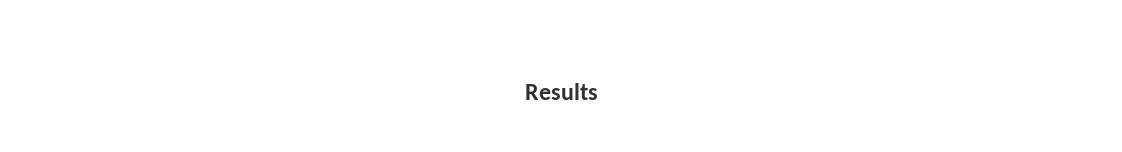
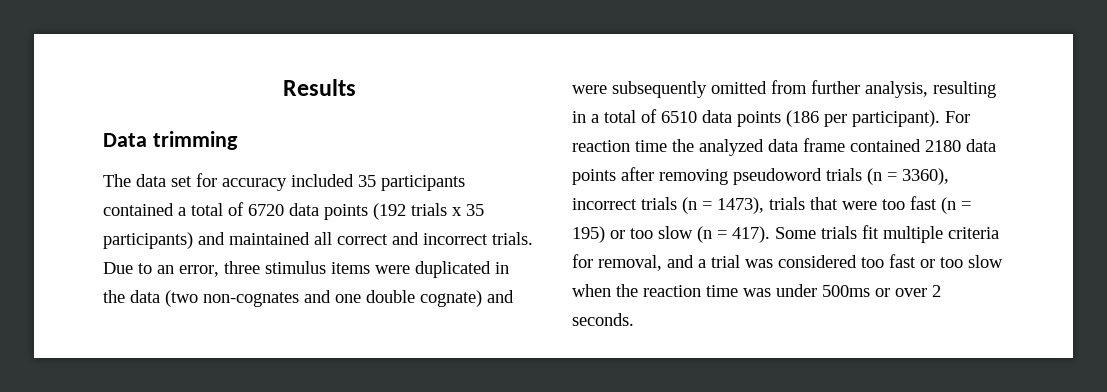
+ Data trimming
+ The data set for accuracy included 35 participants contained a total of 6720 data points (192 trials x 35 participants) and maintained all correct and incorrect trials. Due to an error, three stimulus items were duplicated in the data (two non-cognates and one double cognate) and were subsequently omitted from further analysis, resulting in a total of 6510 data points (186 per participant). For reaction time the analyzed data frame contained 2180 data points after removing pseudoword trials (n = 3360), incorrect trials (n = 1473), trials that were too fast (n = 195) or too slow (n = 417). Some trials fit multiple criteria for removal, and a trial was considered too fast or too slow when the reaction time was under 500ms or over 2 seconds.

